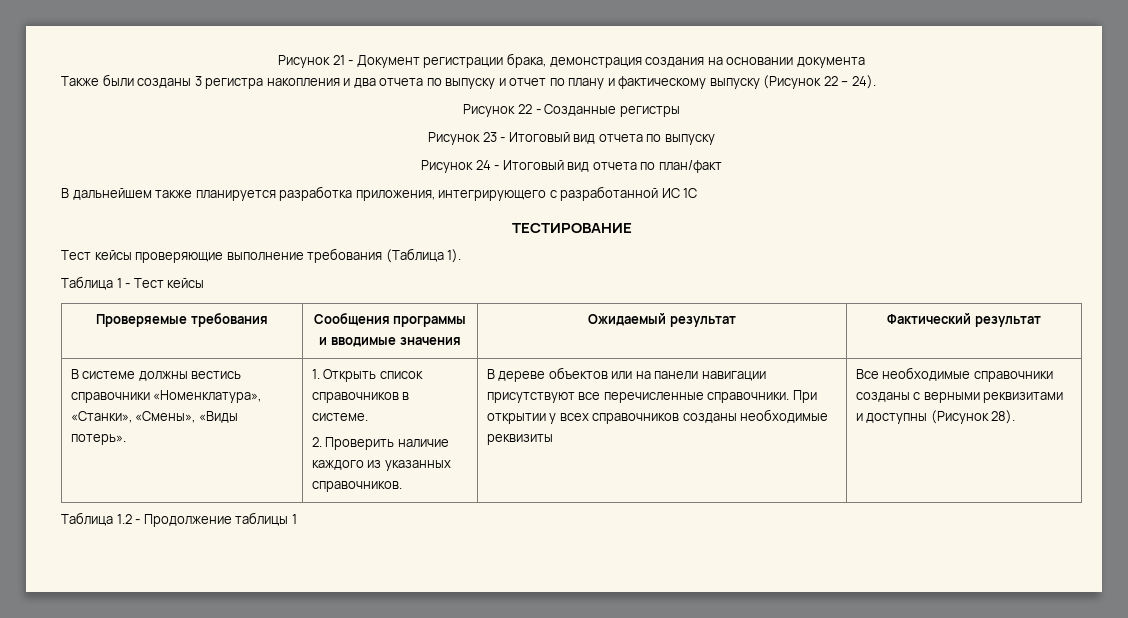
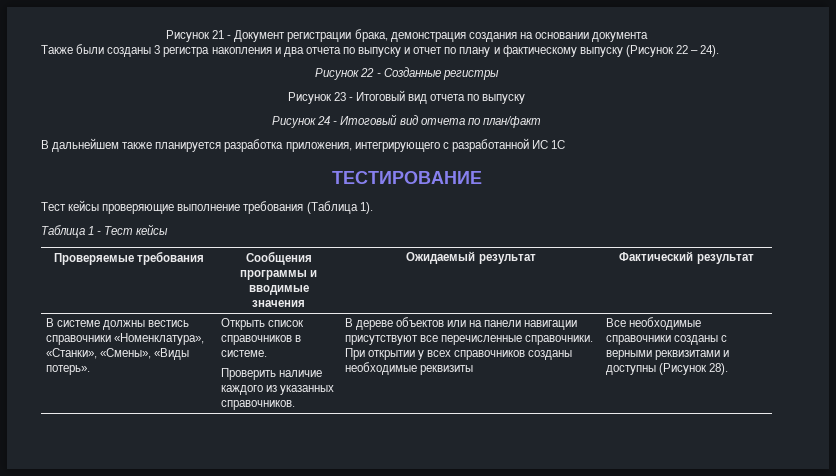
- 1. Открыть список справочников в системе.
+ Открыть список справочников в системе.
- 2. Проверить наличие каждого из указанных справочников.
+ Проверить наличие каждого из указанных справочников.
- Таблица 1.2 - Продолжение таблицы 1

